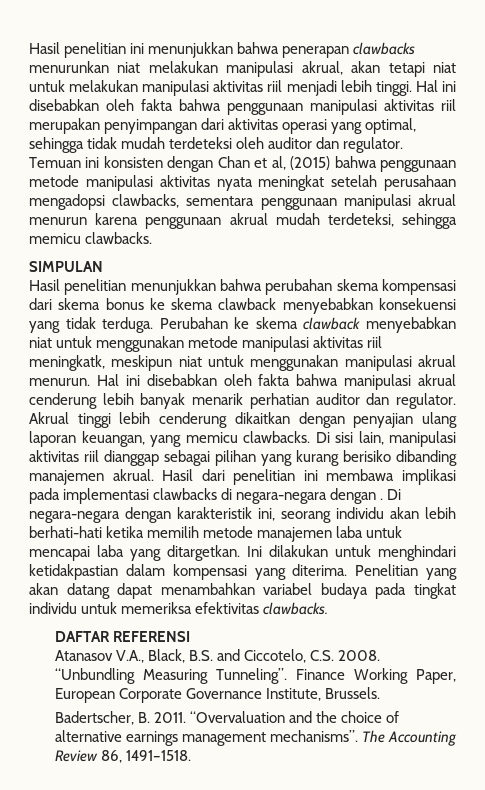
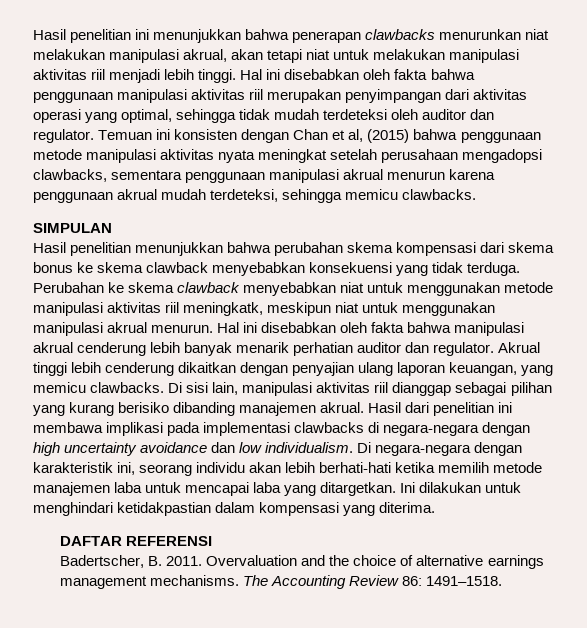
- Hasil dari penelitian ini membawa implikasi pada implementasi clawbacks di negara-negara dengan .
+ Hasil dari penelitian ini membawa implikasi pada implementasi clawbacks di negara-negara dengan high uncertainty avoidance dan low individualism.
- Ini dilakukan untuk menghindari ketidakpastian dalam kompensasi yang diterima. Penelitian yang akan datang dapat menambahkan variabel budaya pada tingkat individu untuk memeriksa efektivitas clawbacks.
+ Ini dilakukan untuk menghindari ketidakpastian dalam kompensasi yang diterima.
  DAFTAR REFERENSI
- Atanasov V.A., Black, B.S. and Ciccotelo, C.S. 2008. “Unbundling Measuring Tunneling”. Finance Working Paper, European Corporate Governance Institute, Brussels.
- “Overvaluation and the choice of alternative earnings management mechanisms”.
+ Overvaluation and the choice of alternative earnings management mechanisms.
- The Accounting Review 86, 1491–1518.
+ The Accounting Review 86: 1491–1518.

